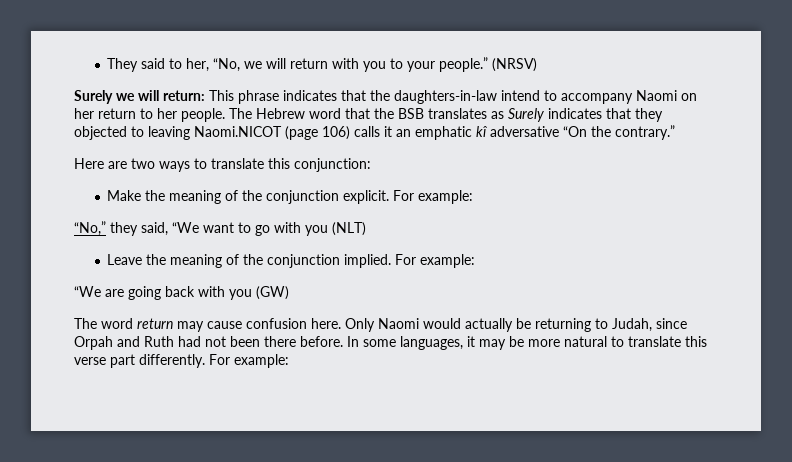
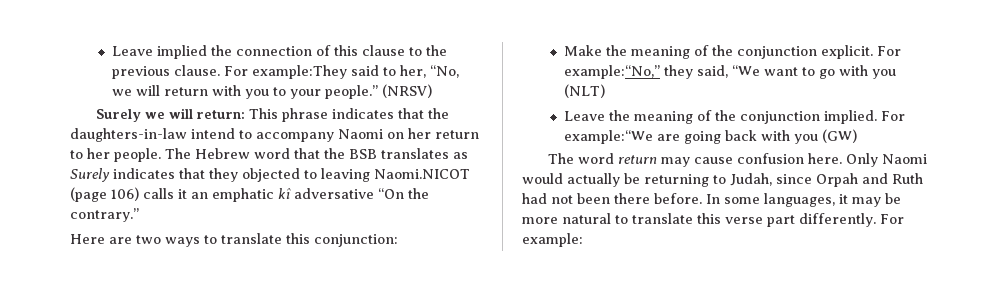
- They said to her, “No, we will return with you to your people.”
+ Leave implied the connection of this clause to the previous clause. For example:They said to her, “No, we will return with you to your people.”
- Make the meaning of the conjunction explicit. For example:
- “No,” they said, “We want to go with you (NLT)
+ Make the meaning of the conjunction explicit. For example:“No,” they said, “We want to go with you (NLT)
- Leave the meaning of the conjunction implied. For example:
- “We are going back with you (GW)
+ Leave the meaning of the conjunction implied. For example:“We are going back with you (GW)

